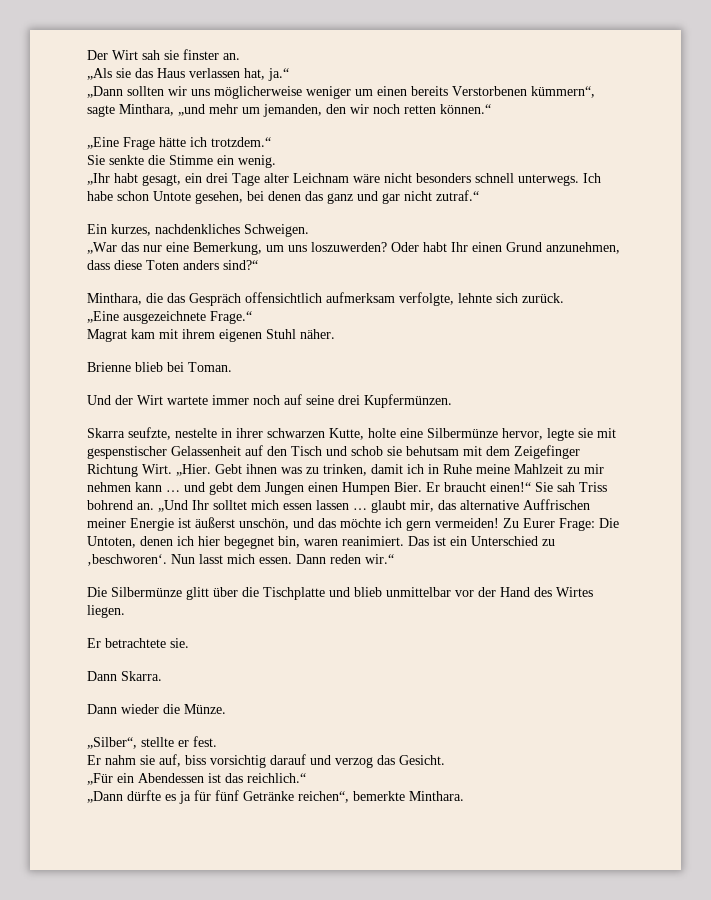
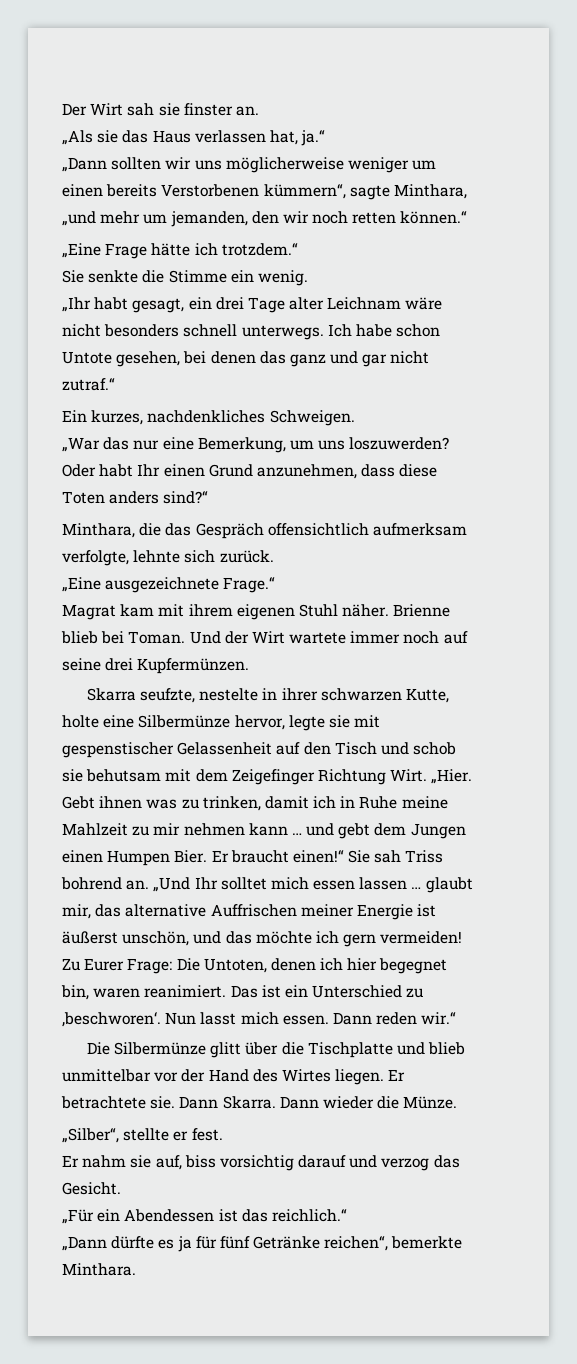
- Magrat kam mit ihrem eigenen Stuhl näher.
- Brienne blieb bei Toman.
- Und der Wirt wartete immer noch auf seine drei Kupfermünzen.
+ Magrat kam mit ihrem eigenen Stuhl näher. Brienne blieb bei Toman. Und der Wirt wartete immer noch auf seine drei Kupfermünzen.
- Die Silbermünze glitt über die Tischplatte und blieb unmittelbar vor der Hand des Wirtes liegen.
- Er betrachtete sie.
- Dann Skarra.
- Dann wieder die Münze.
+ Die Silbermünze glitt über die Tischplatte und blieb unmittelbar vor der Hand des Wirtes liegen. Er betrachtete sie. Dann Skarra. Dann wieder die Münze.

